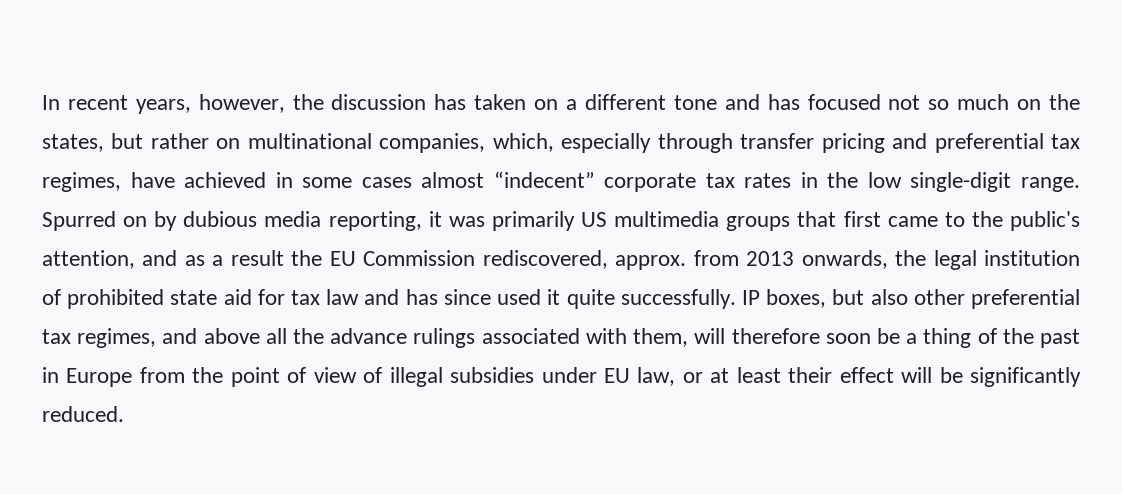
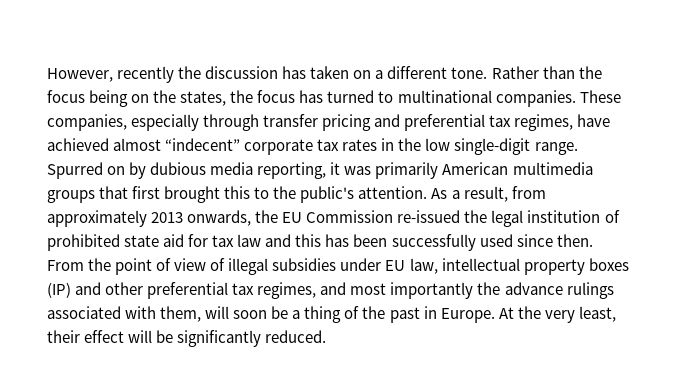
- In recent years, however, the discussion has taken on a different tone and has focused not so much on the states, but rather on multinational companies, which, especially through transfer pricing and preferential tax regimes, have achieved in some cases almost “indecent” corporate tax rates in the low single-digit range.
+ However, recently the discussion has taken on a different tone. Rather than the focus being on the states, the focus has turned to multinational companies. These companies, especially through transfer pricing and preferential tax regimes, have achieved almost “indecent” corporate tax rates in the low single-digit range.
- Spurred on by dubious media reporting, it was primarily US multimedia groups that first came to the public's attention, and as a result the EU Commission rediscovered, approx. from 2013 onwards, the legal institution of prohibited state aid for tax law and has since used it quite successfully. IP boxes, but also other preferential tax regimes, and above all the advance rulings associated with them, will therefore soon be a thing of the past in Europe from the point of view of illegal subsidies under EU law, or at least their effect will be significantly reduced.
+ Spurred on by dubious media reporting, it was primarily American multimedia groups that first brought this to the public's attention. As a result, from approximately 2013 onwards, the EU Commission re-issued the legal institution of prohibited state aid for tax law and this has been successfully used since then. From the point of view of illegal subsidies under EU law, intellectual property boxes (IP) and other preferential tax regimes, and most importantly the advance rulings associated with them, will soon be a thing of the past in Europe. At the very least, their effect will be significantly reduced.

